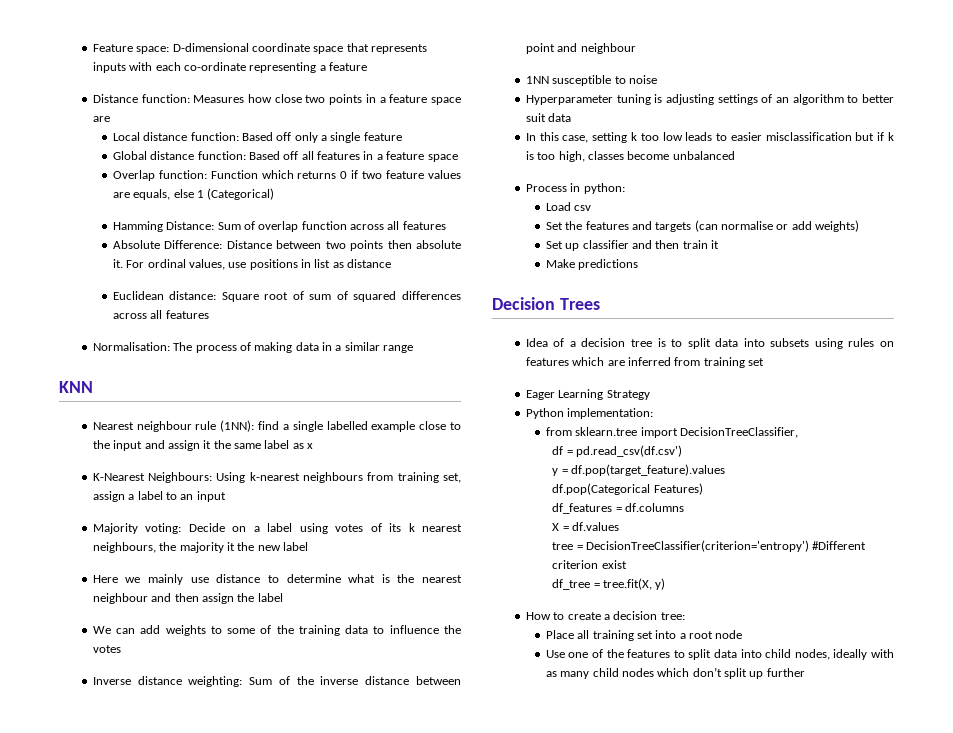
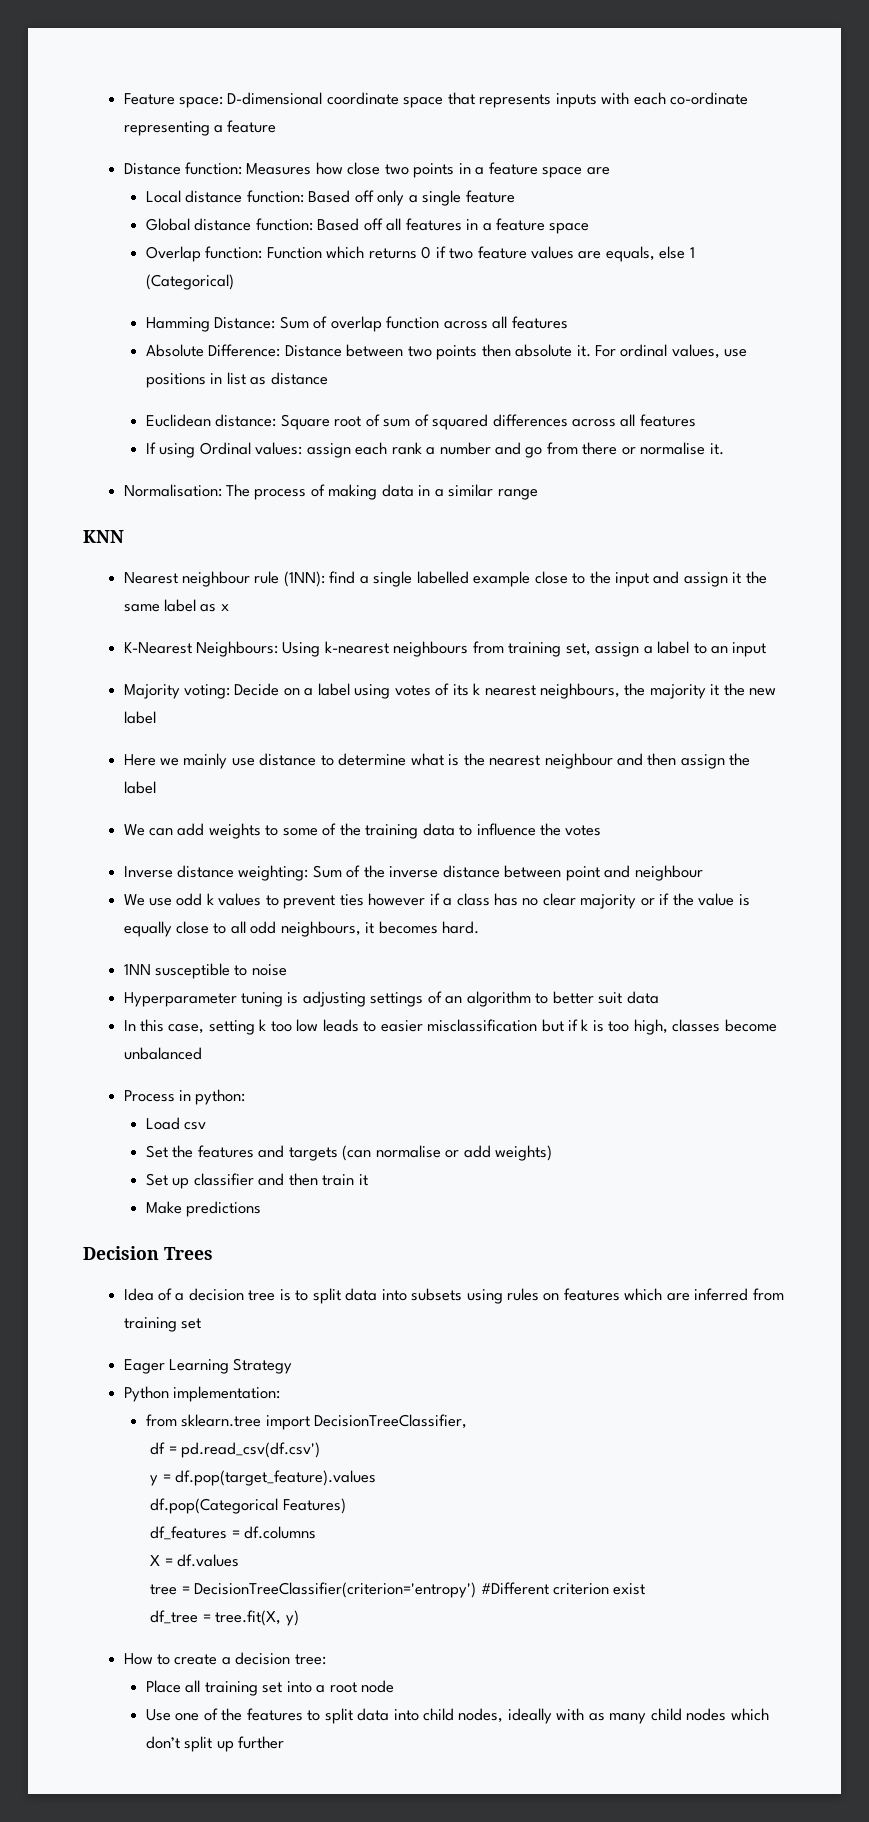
+ If using Ordinal values: assign each rank a number and go from there or normalise it.
+ We use odd k values to prevent ties however if a class has no clear majority or if the value is equally close to all odd neighbours, it becomes hard.

